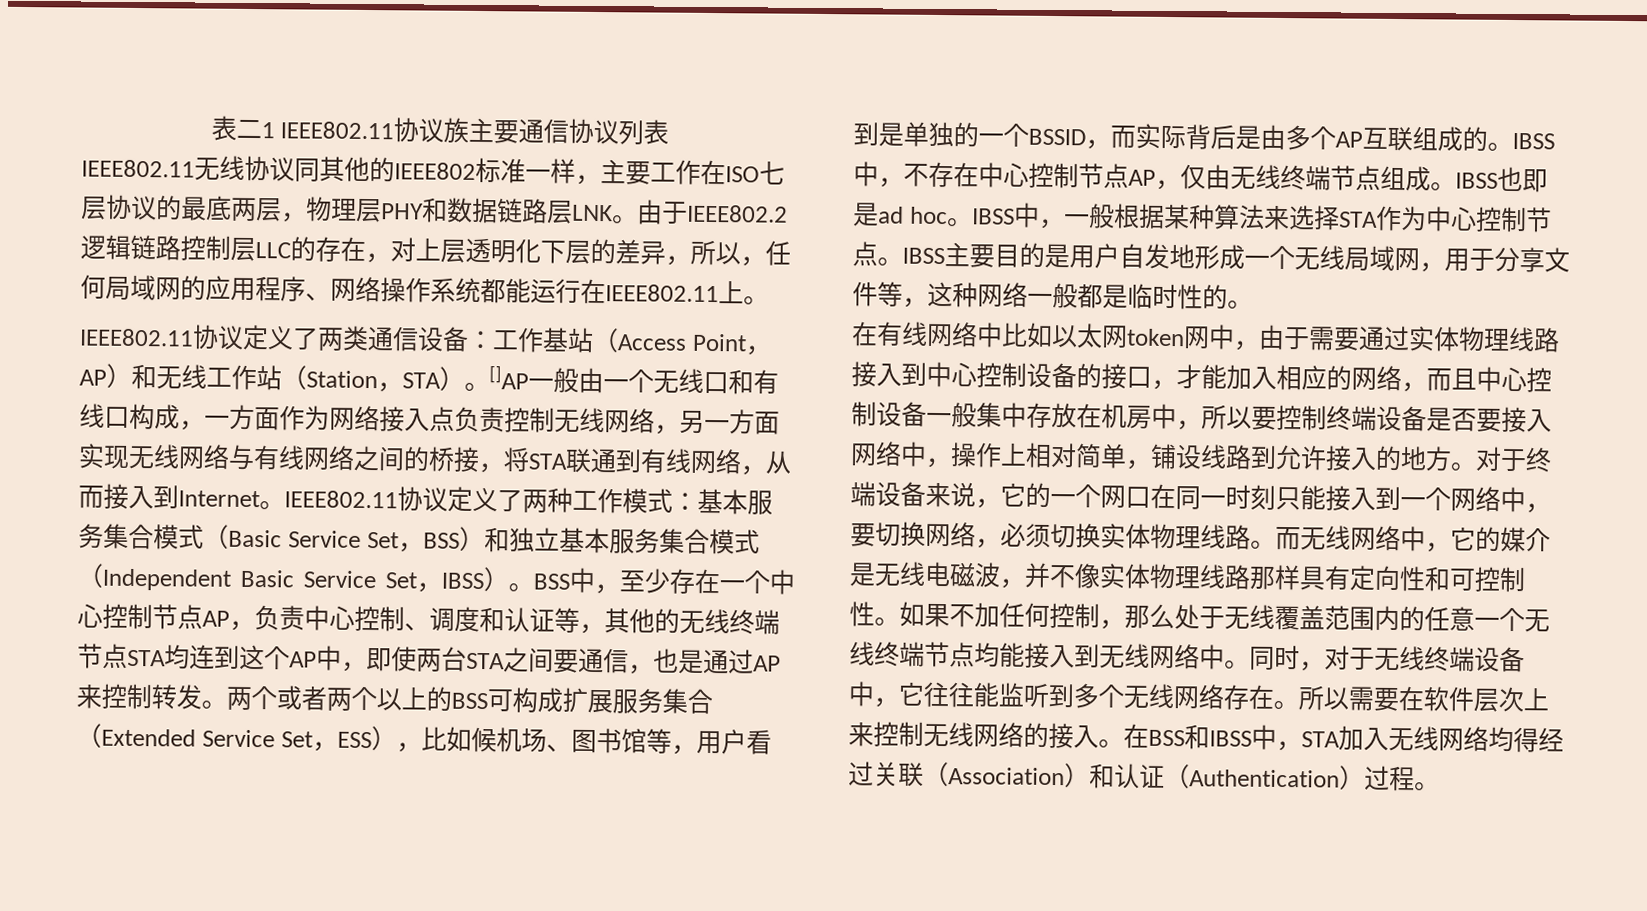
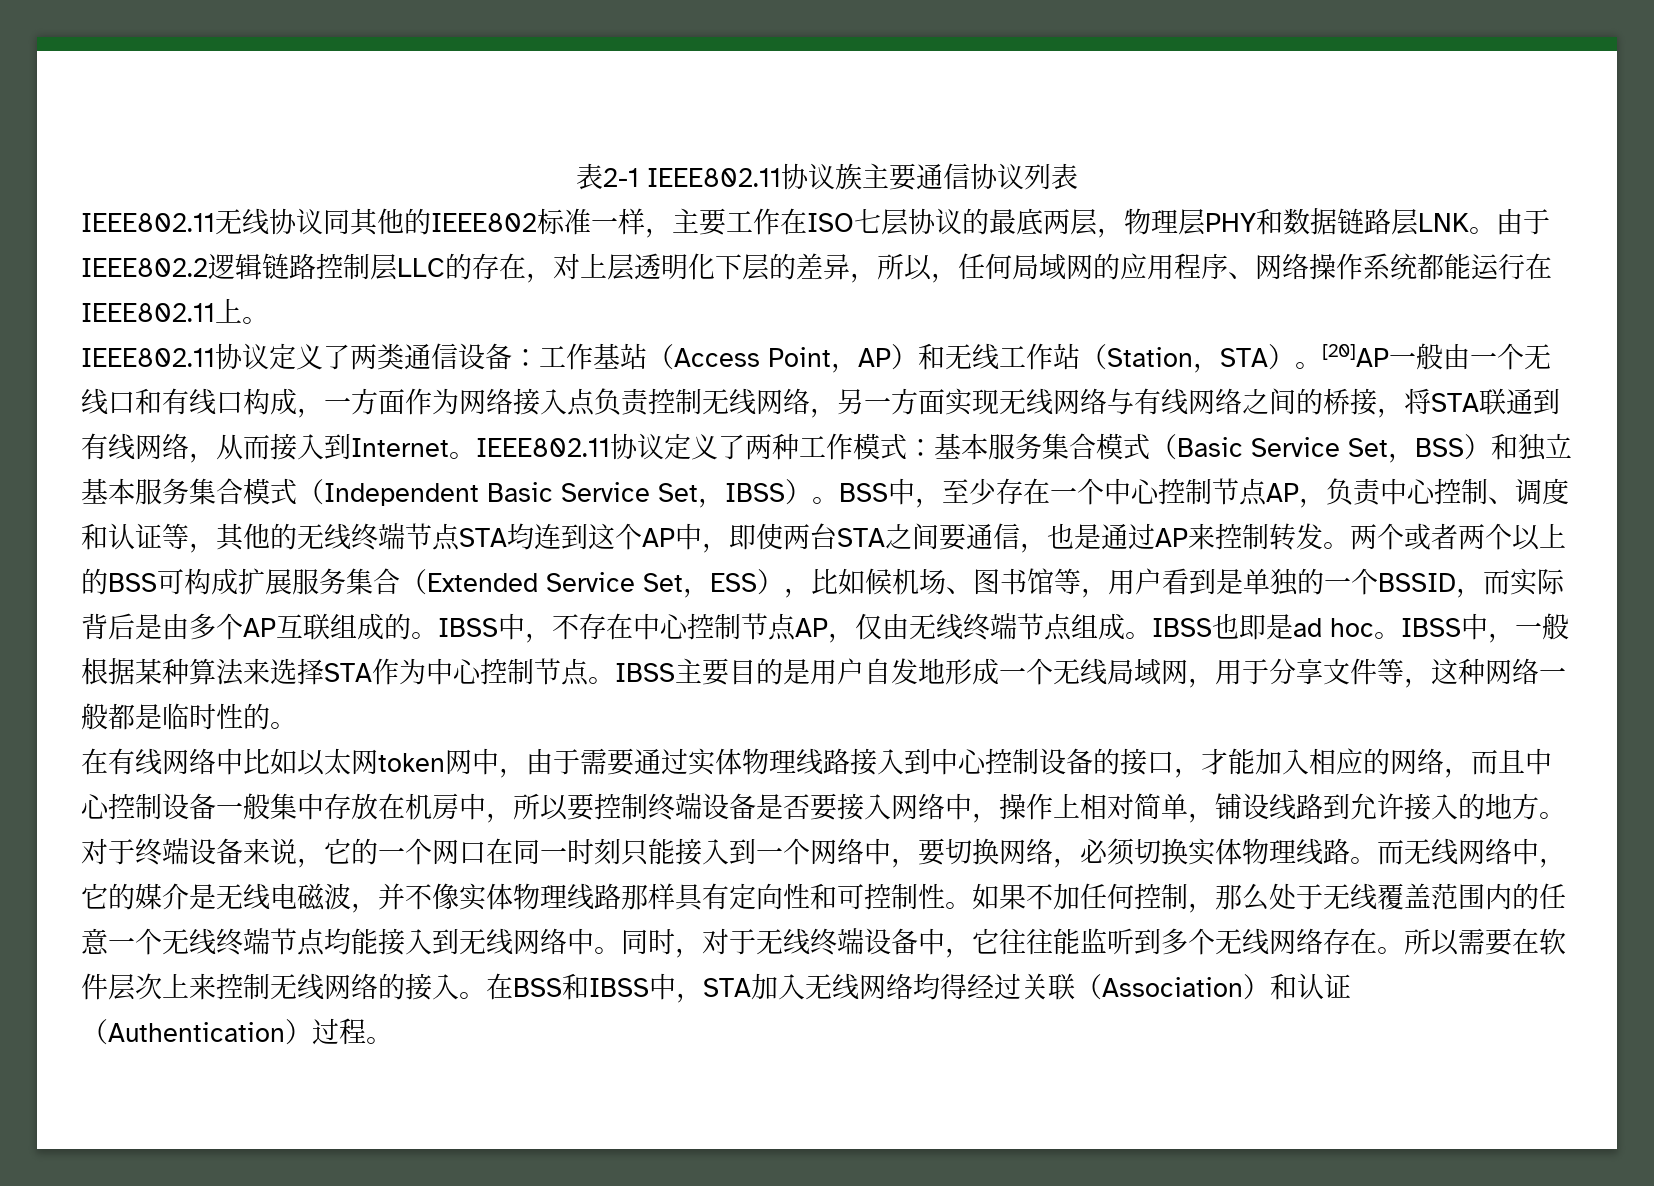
- 表二1 IEEE802.11协议族主要通信协议列表
+ 表2-1 IEEE802.11协议族主要通信协议列表
- []AP一般由一个无线口和有线口构成，一方面作为网络接入点负责控制无线网络，另一方面实现无线网络与有线网络之间的桥接，将STA联通到有线网络，从而接入到Internet。
+ [20]AP一般由一个无线口和有线口构成，一方面作为网络接入点负责控制无线网络，另一方面实现无线网络与有线网络之间的桥接，将STA联通到有线网络，从而接入到Internet。

